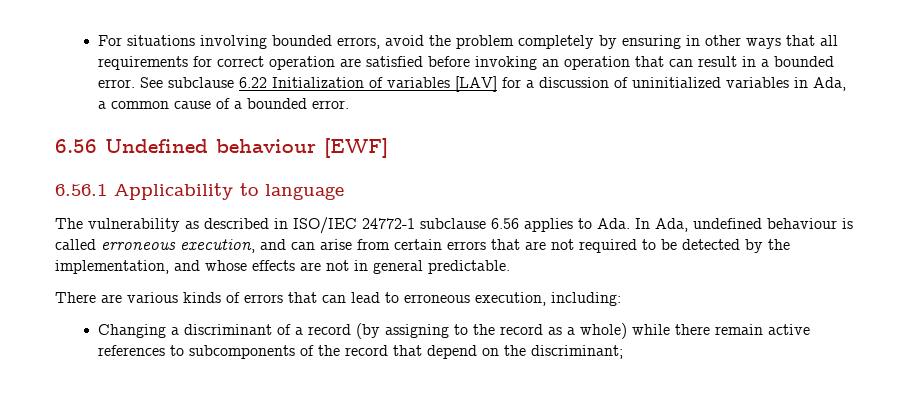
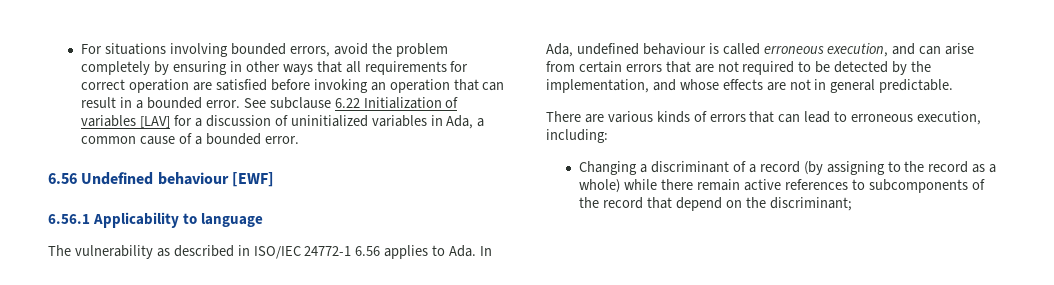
- The vulnerability as described in ISO/IEC 24772-1 subclause 6.56 applies to Ada. In Ada, undefined behaviour is called erroneous execution, and can arise from certain errors that are not required to be detected by the implementation, and whose effects are not in general predictable.
+ The vulnerability as described in ISO/IEC 24772-1 6.56 applies to Ada. In Ada, undefined behaviour is called erroneous execution, and can arise from certain errors that are not required to be detected by the implementation, and whose effects are not in general predictable.

